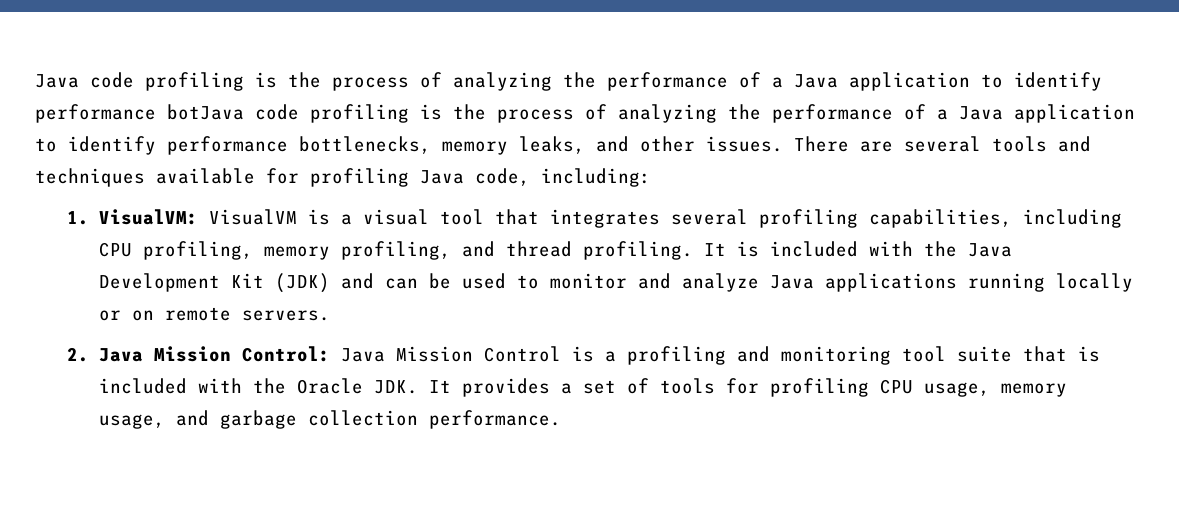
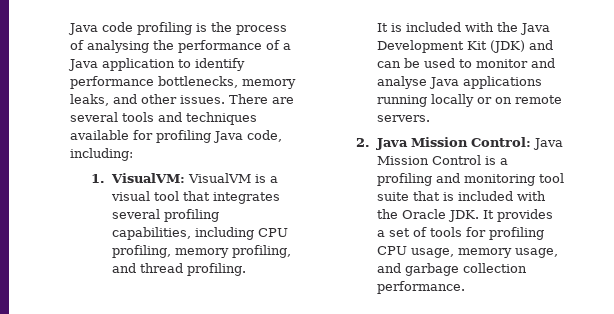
- Java code profiling is the process of analyzing the performance of a Java application to identify performance botJava code profiling is the process of analyzing the performance of a Java application to identify performance bottlenecks, memory leaks, and other issues.
+ Java code profiling is the process of analysing the performance of a Java application to identify performance bottlenecks, memory leaks, and other issues.
- 1. VisualVM: VisualVM is a visual tool that integrates several profiling capabilities, including CPU profiling, memory profiling, and thread profiling. It is included with the Java Development Kit (JDK) and can be used to monitor and analyze Java applications running locally or on remote servers.
+ 1. VisualVM: VisualVM is a visual tool that integrates several profiling capabilities, including CPU profiling, memory profiling, and thread profiling.
+ It is included with the Java Development Kit (JDK) and can be used to monitor and analyse Java applications running locally or on remote servers.

